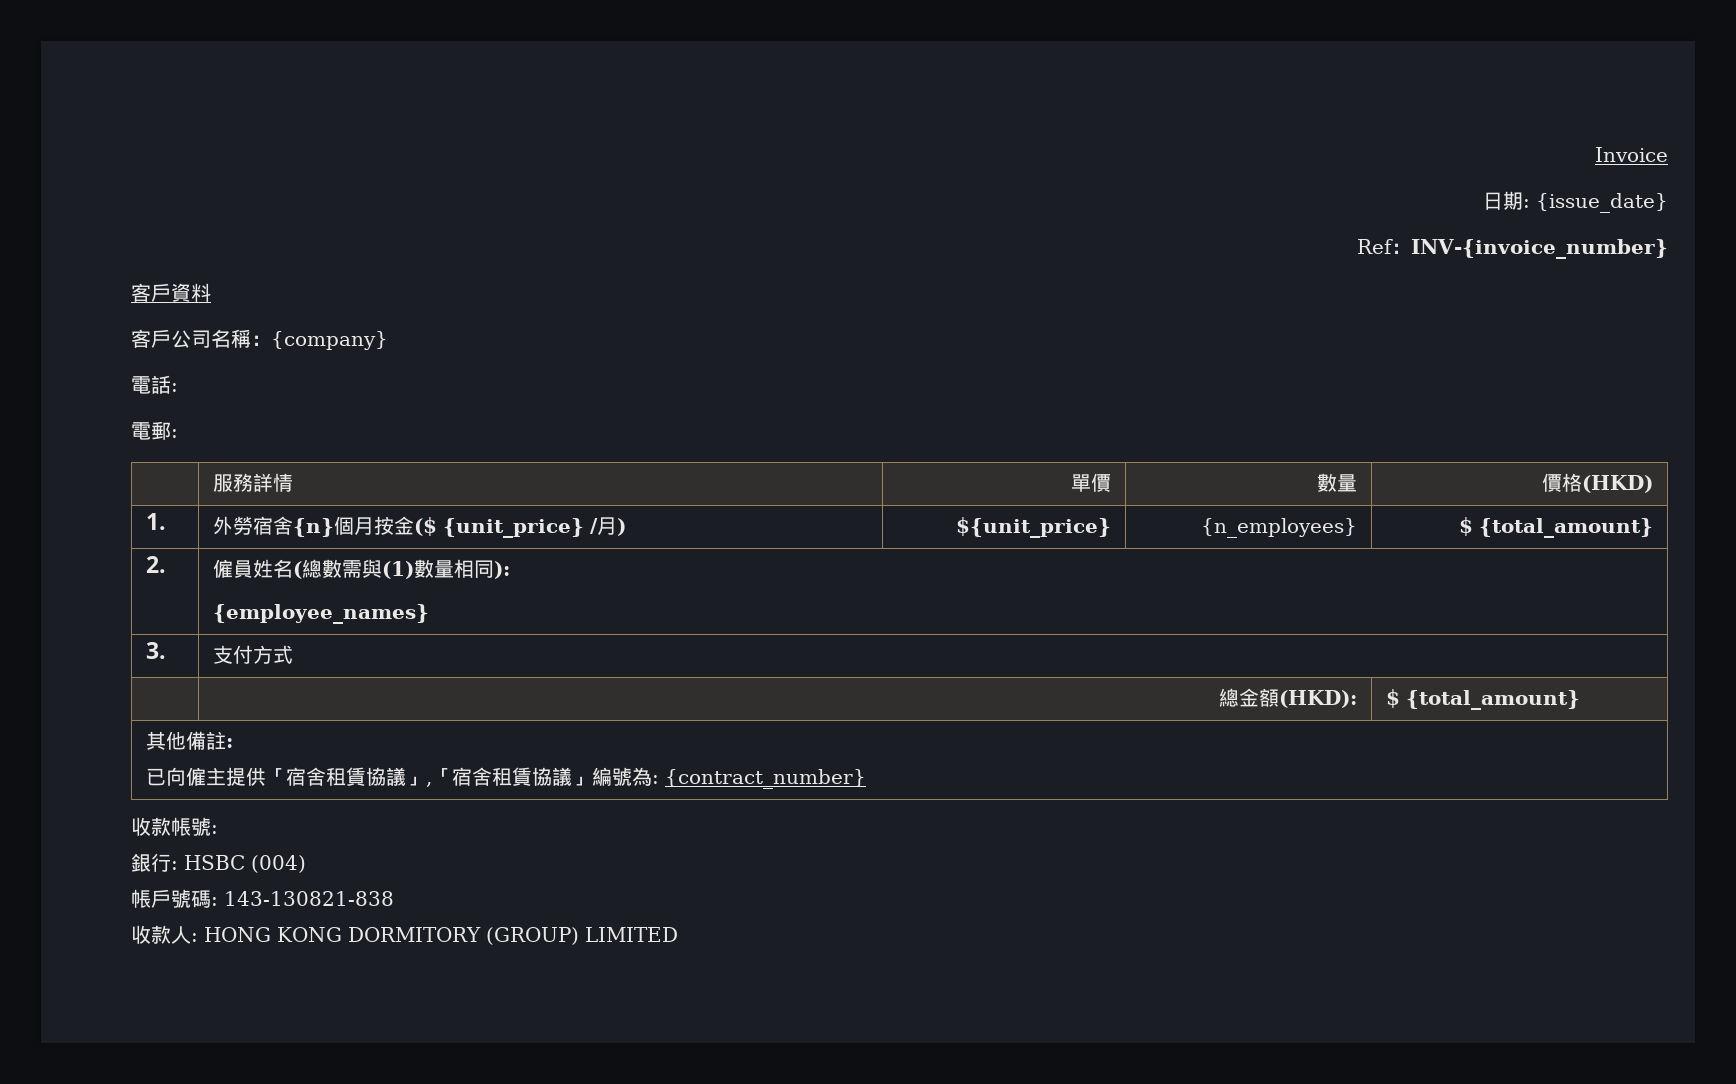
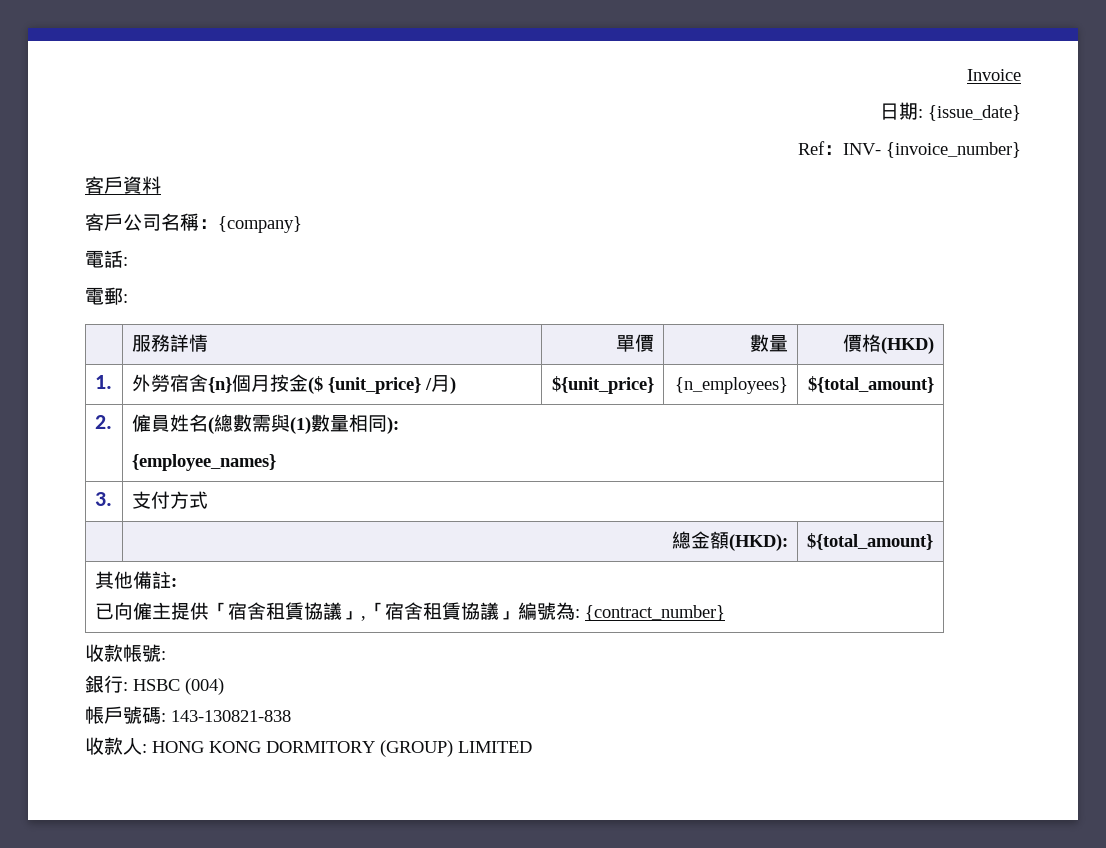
- Ref：INV-{invoice_number}
+ Ref：INV- {invoice_number}
- 1. | 外勞宿舍{n}個月按金($ {unit_price} /月) | ${unit_price} | {n_employees} | $ {total_amount}
+ 1. | 外勞宿舍{n}個月按金($ {unit_price} /月) | ${unit_price} | {n_employees} | ${total_amount}
- | 總金額(HKD): | $ {total_amount}
+ | 總金額(HKD): | ${total_amount}

